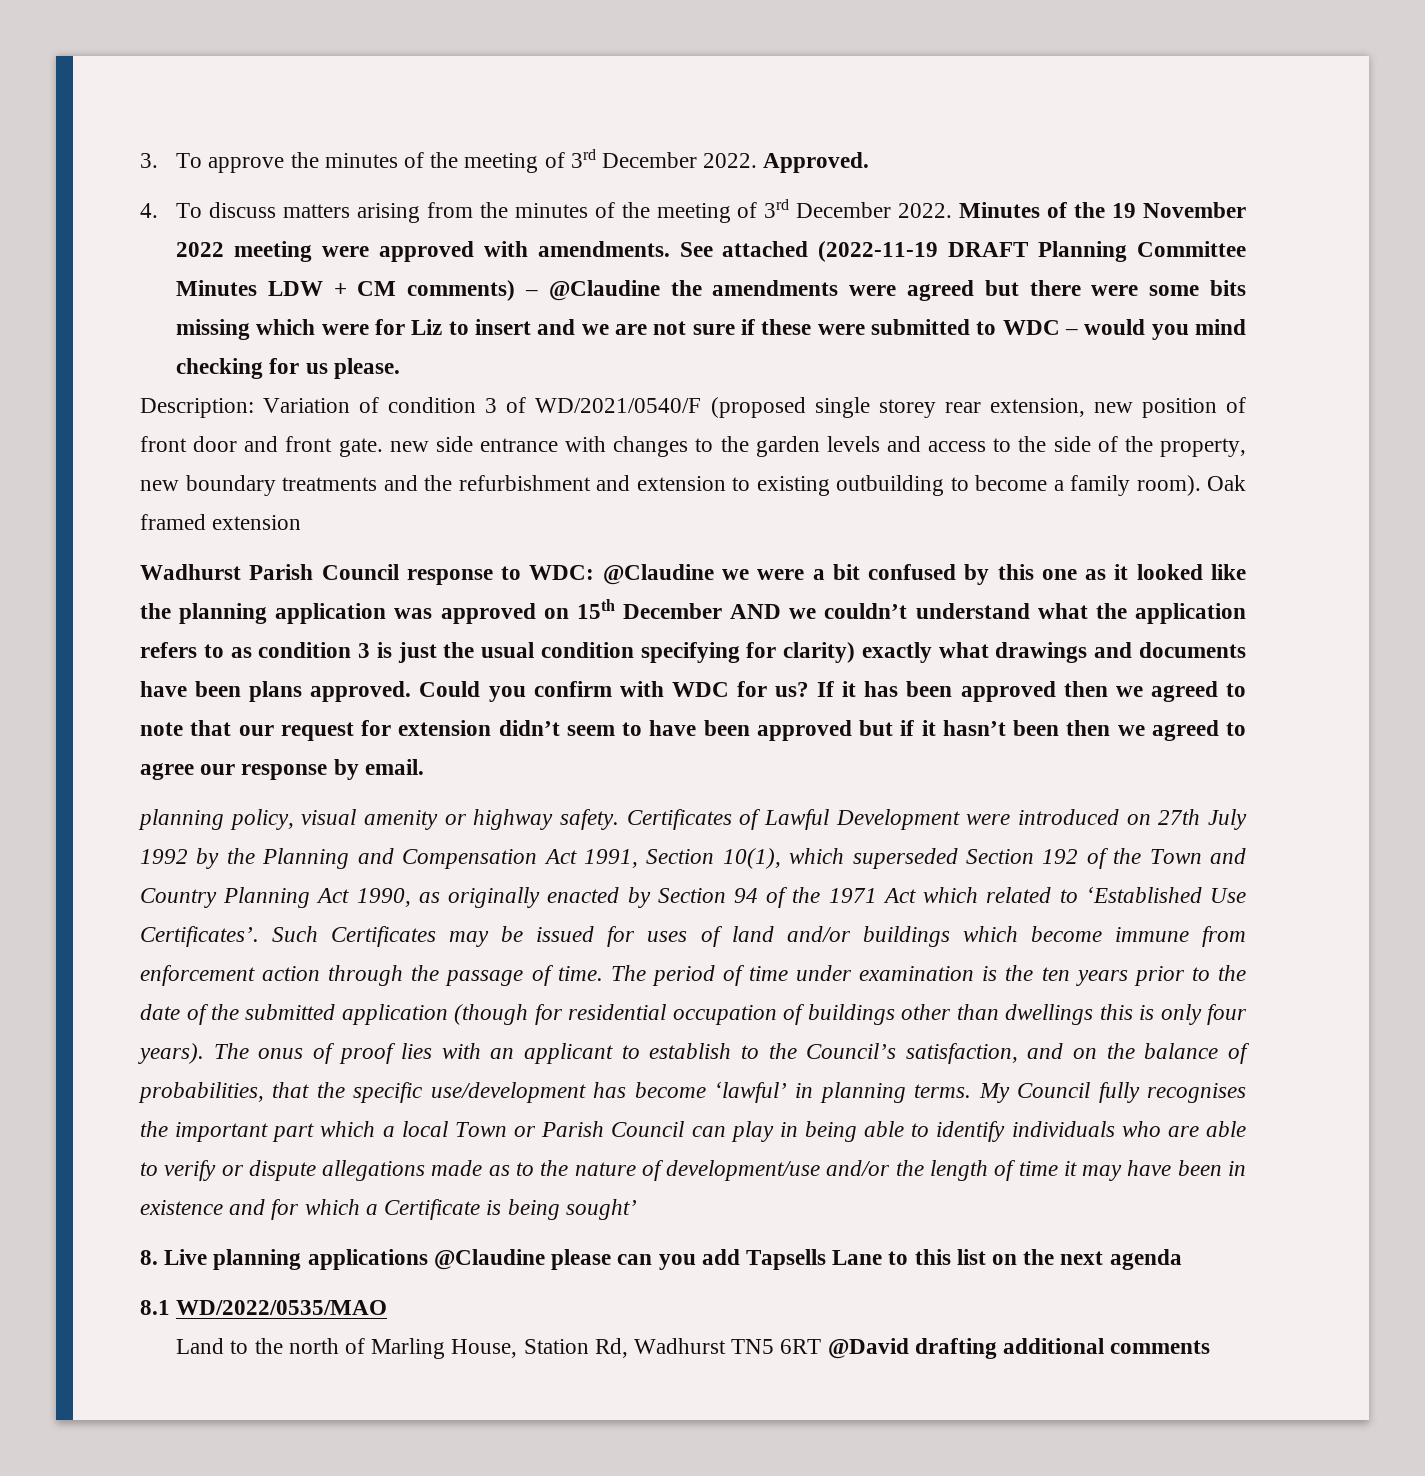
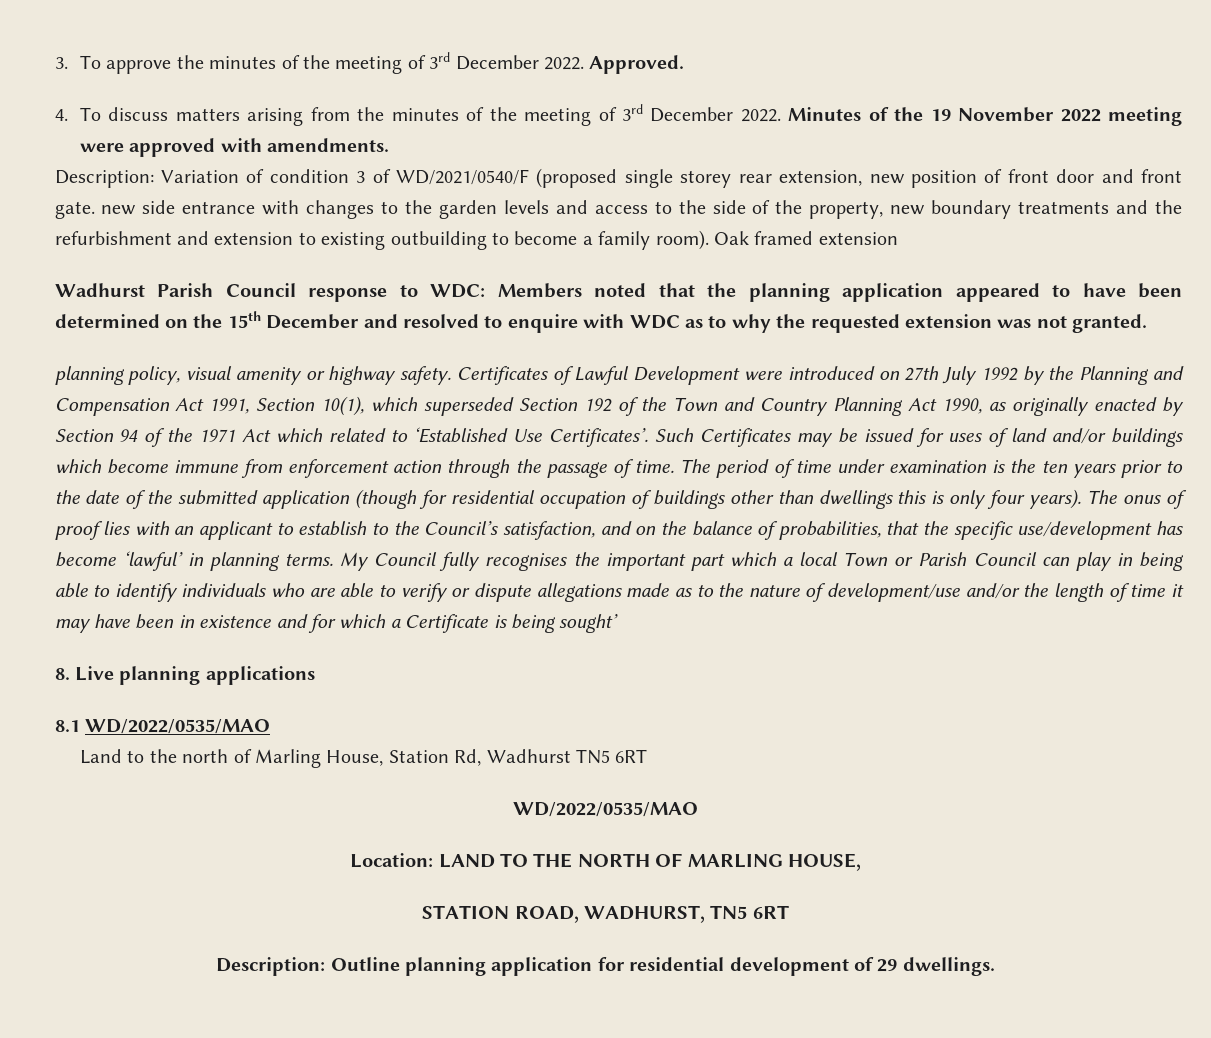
- See attached (2022-11-19 DRAFT Planning Committee Minutes LDW + CM comments) – @Claudine the amendments were agreed but there were some bits missing which were for Liz to insert and we are not sure if these were submitted to WDC – would you mind checking for us please.
- Wadhurst Parish Council response to WDC: @Claudine we were a bit confused by this one as it looked like the planning application was approved on 15th December AND we couldn’t understand what the application refers to as condition 3 is just the usual condition specifying for clarity) exactly what drawings and documents have been plans approved. Could you confirm with WDC for us? If it has been approved then we agreed to note that our request for extension didn’t seem to have been approved but if it hasn’t been then we agreed to agree our response by email.
+ Wadhurst Parish Council response to WDC: Members noted that the planning application appeared to have been determined on the 15th December and resolved to enquire with WDC as to why the requested extension was not granted.
- 8. Live planning applications @Claudine please can you add Tapsells Lane to this list on the next agenda
+ 8. Live planning applications
- Land to the north of Marling House, Station Rd, Wadhurst TN5 6RT @David drafting additional comments
+ Land to the north of Marling House, Station Rd, Wadhurst TN5 6RT
+ WD/2022/0535/MAO
+ Location: LAND TO THE NORTH OF MARLING HOUSE,
+ STATION ROAD, WADHURST, TN5 6RT
+ Description: Outline planning application for residential development of 29 dwellings.

